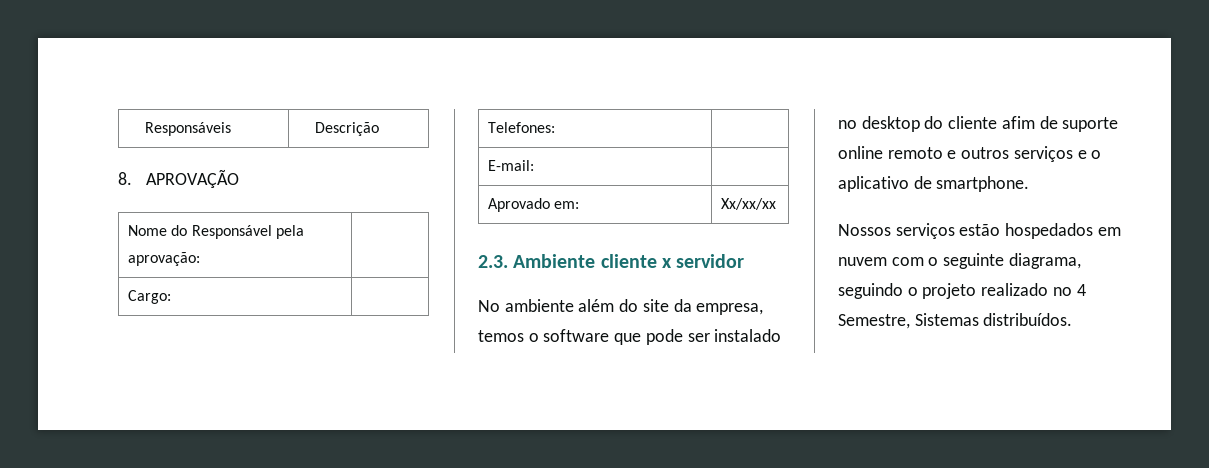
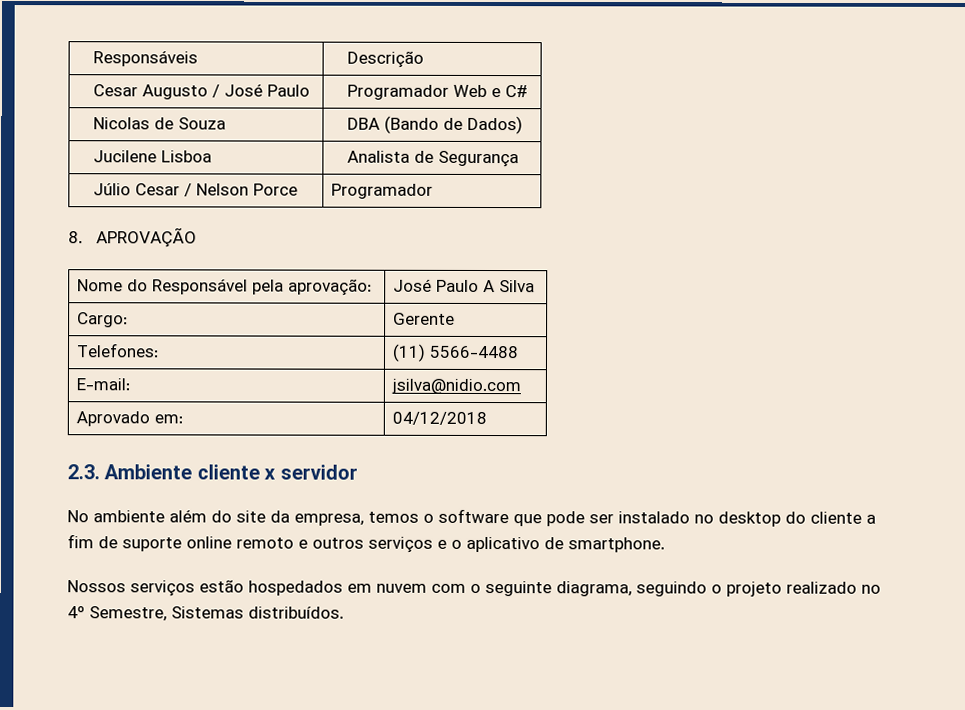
+ Cesar Augusto / José Paulo | Programador Web e C#
+ Nicolas de Souza | DBA (Bando de Dados)
+ Jucilene Lisboa | Analista de Segurança
+ Júlio Cesar / Nelson Porce | Programador
- Nome do Responsável pela aprovação: |
+ Nome do Responsável pela aprovação: | José Paulo A Silva
- Cargo: |
+ Cargo: | Gerente
- Telefones: |
+ Telefones: | (11) 5566-4488
- E-mail: |
+ E-mail: | jsilva@nidio.com
- Aprovado em: | Xx/xx/xx
+ Aprovado em: | 04/12/2018
- No ambiente além do site da empresa, temos o software que pode ser instalado no desktop do cliente afim de suporte online remoto e outros serviços e o aplicativo de smartphone.
+ No ambiente além do site da empresa, temos o software que pode ser instalado no desktop do cliente a fim de suporte online remoto e outros serviços e o aplicativo de smartphone.
- Nossos serviços estão hospedados em nuvem com o seguinte diagrama, seguindo o projeto realizado no 4 Semestre, Sistemas distribuídos.
+ Nossos serviços estão hospedados em nuvem com o seguinte diagrama, seguindo o projeto realizado no 4º Semestre, Sistemas distribuídos.

